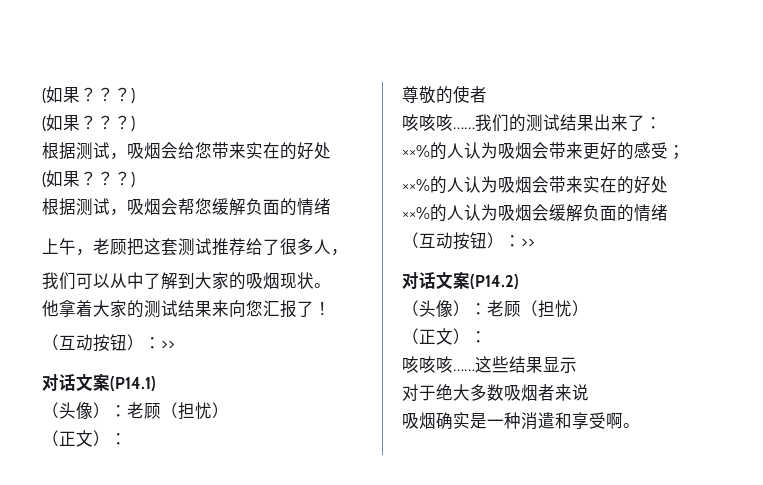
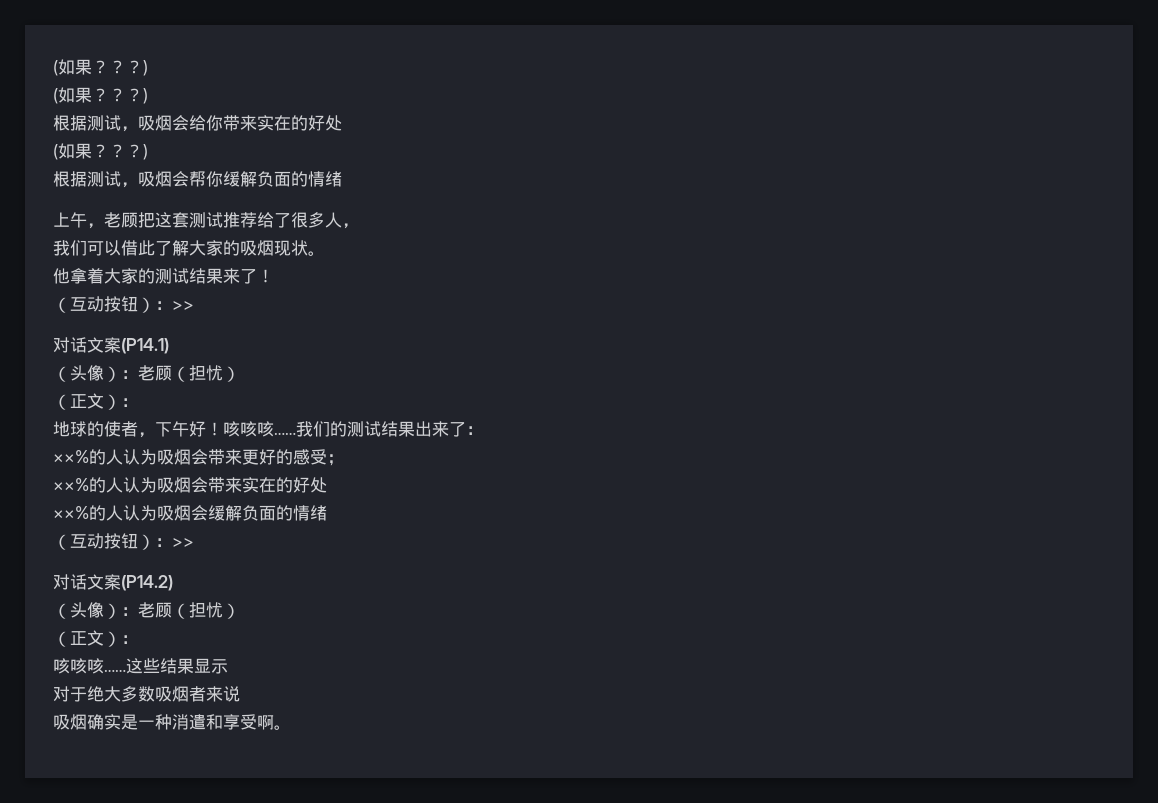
- 根据测试，吸烟会给您带来实在的好处
+ 根据测试，吸烟会给你带来实在的好处
- 根据测试，吸烟会帮您缓解负面的情绪
+ 根据测试，吸烟会帮你缓解负面的情绪
- 我们可以从中了解到大家的吸烟现状。
+ 我们可以借此了解大家的吸烟现状。
- 他拿着大家的测试结果来向您汇报了！
+ 他拿着大家的测试结果来了！
- 尊敬的使者
- 咳咳咳……
+ 地球的使者，下午好！咳咳咳……

